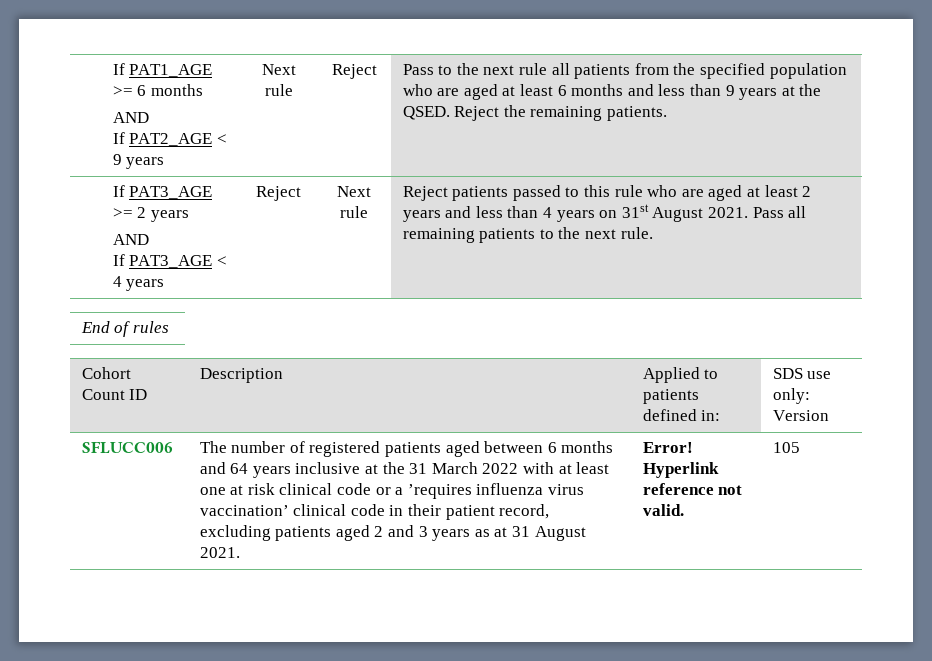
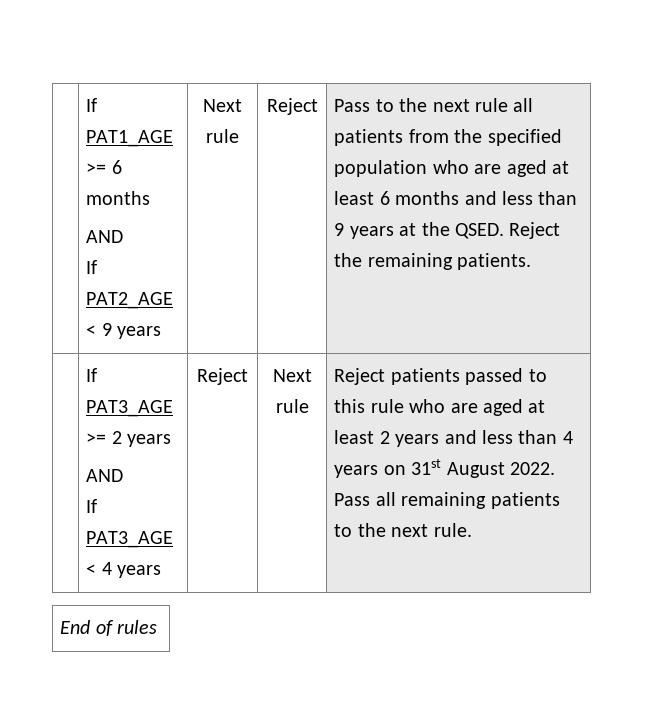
- Reject patients passed to this rule who are aged at least 2 years and less than 4 years on 31st August 2021.
+ Reject patients passed to this rule who are aged at least 2 years and less than 4 years on 31st August 2022.
- Cohort Count ID | Description | Applied to patients defined in: | SDS use only: Version
- SFLUCC006 | The number of registered patients aged between 6 months and 64 years inclusive at the 31 March 2022 with at least one at risk clinical code or a ’requires influenza virus vaccination’ clinical code in their patient record, excluding patients aged 2 and 3 years as at 31 August 2021. | Error! Hyperlink reference not valid. | 105

